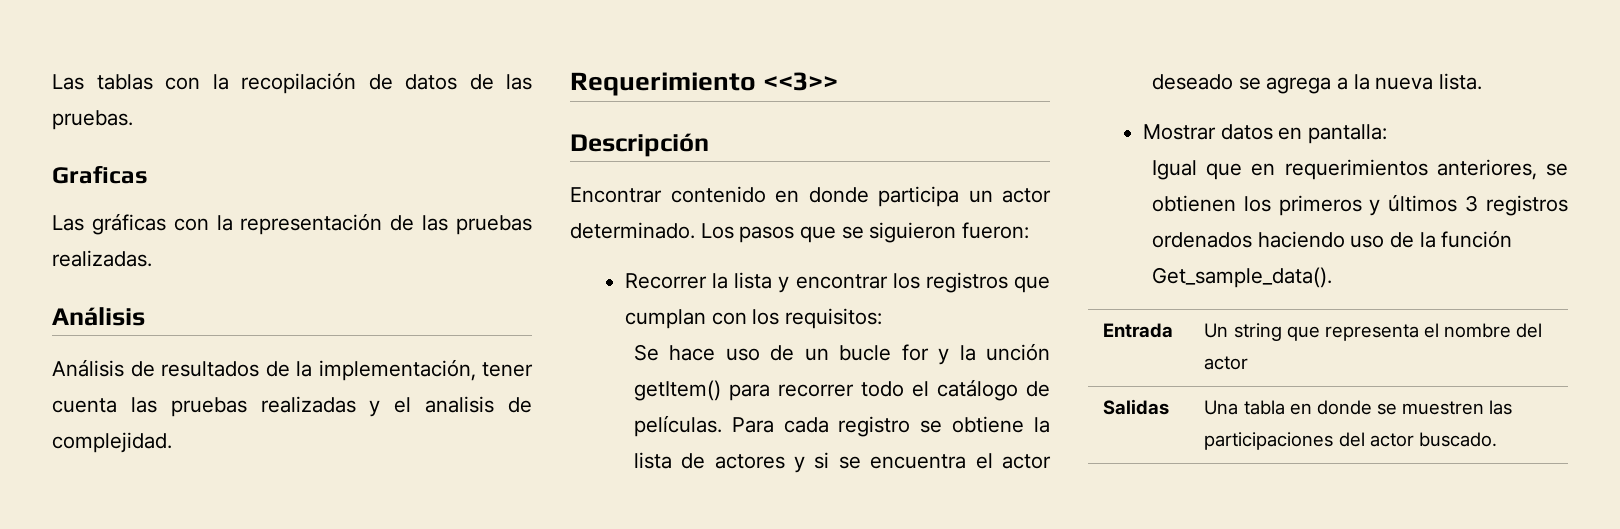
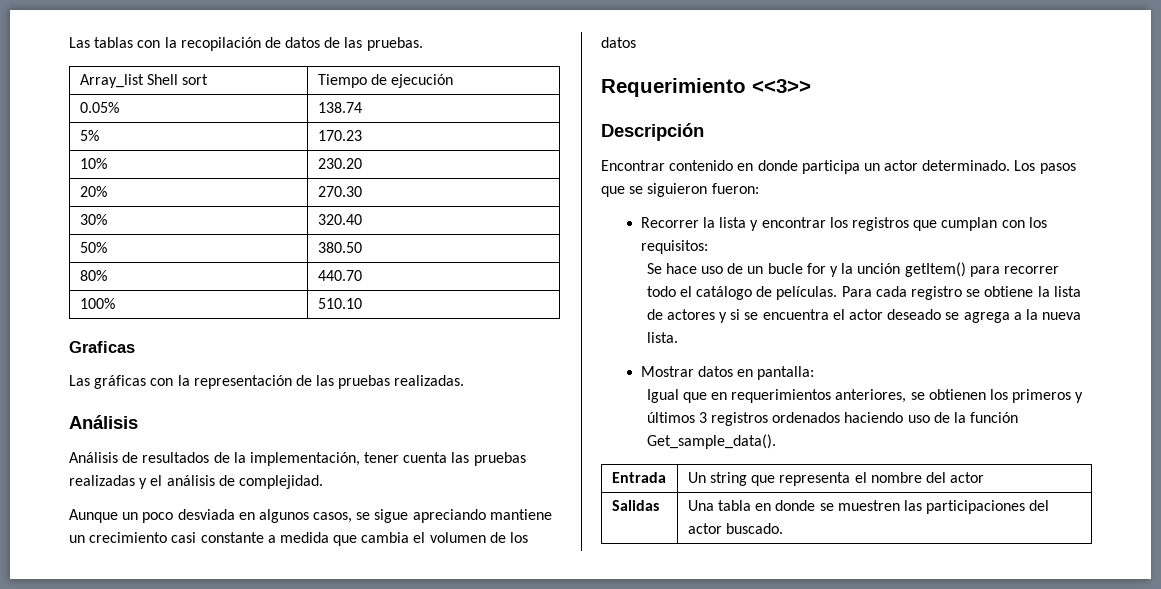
+ Array_list Shell sort | Tiempo de ejecución
+ 0.05% | 138.74
+ 5% | 170.23
+ 10% | 230.20
+ 20% | 270.30
+ 30% | 320.40
+ 50% | 380.50
+ 80% | 440.70
+ 100% | 510.10
- Análisis de resultados de la implementación, tener cuenta las pruebas realizadas y el analisis de complejidad.
+ Análisis de resultados de la implementación, tener cuenta las pruebas realizadas y el análisis de complejidad.
+ Aunque un poco desviada en algunos casos, se sigue apreciando mantiene un crecimiento casi constante a medida que cambia el volumen de los datos

